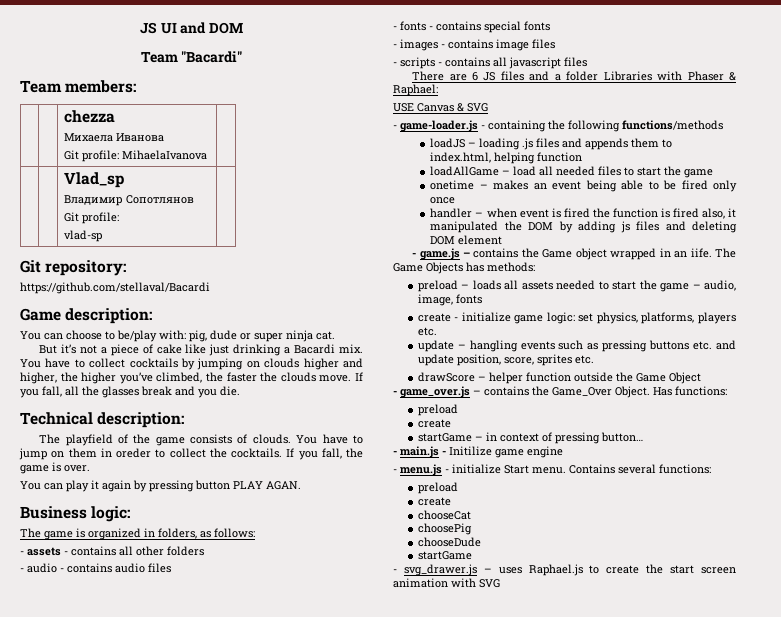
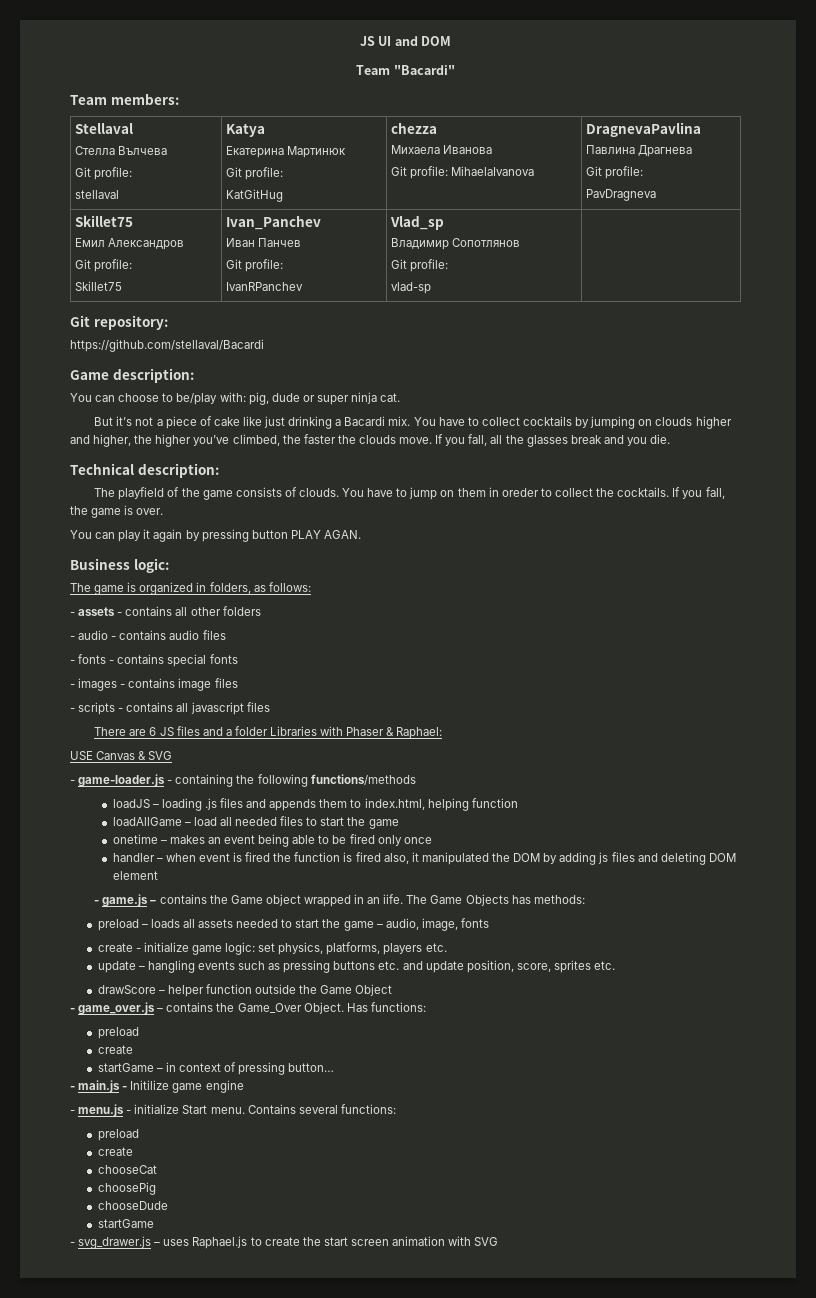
- | | chezza
+ Stellaval
+ Стелла Вълчева
+ Git profile:
+ stellaval | Katya
+ Екатерина Мартинюк
+ Git profile:
+ KatGitHug | chezza
  Михаела Иванова
- Git profile: MihaelaIvanova |
- | | Vlad_sp
+ Git profile: MihaelaIvanova | DragnevaPavlina
+ Павлина Драгнева
+ Git profile:
+ PavDragneva
+ Skillet75
+ Емил Александров
+ Git profile:
+ Skillet75 | Ivan_Panchev
+ Иван Панчев
+ Git profile:
+ IvanRPanchev | Vlad_sp

